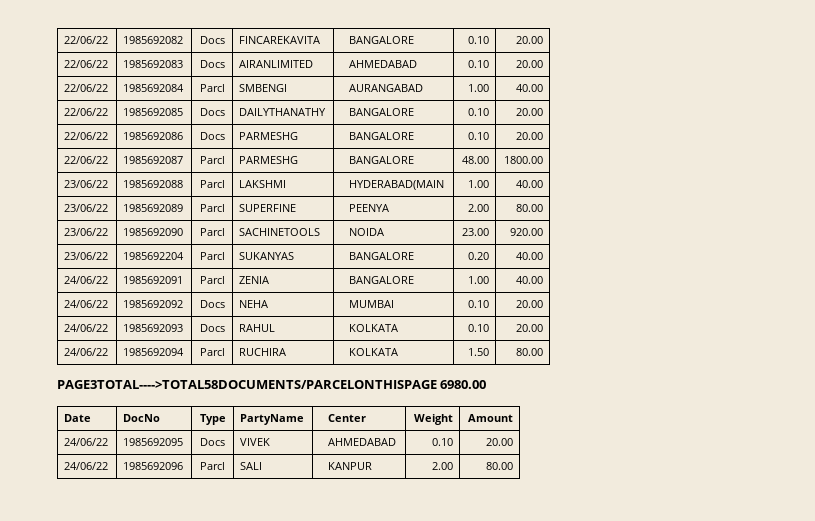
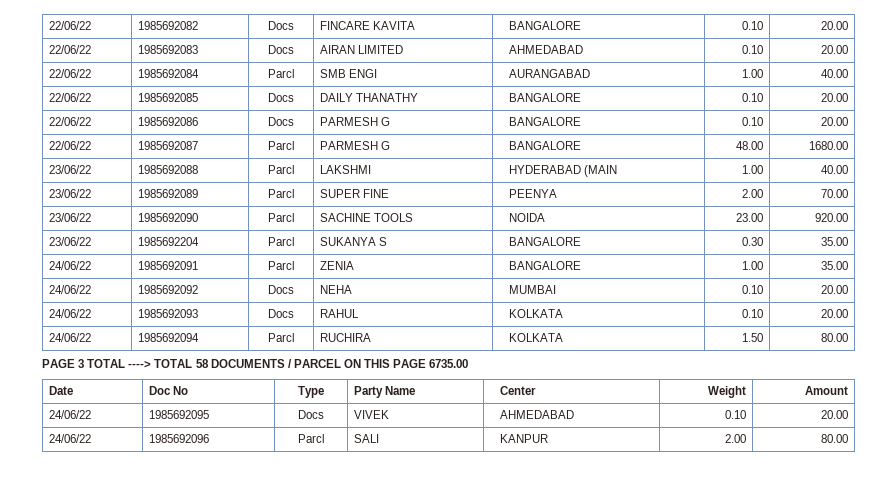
- 22/06/22 | 1985692082 | Docs | FINCAREKAVITA | BANGALORE | 0.10 | 20.00
+ 22/06/22 | 1985692082 | Docs | FINCARE KAVITA | BANGALORE | 0.10 | 20.00
- 22/06/22 | 1985692083 | Docs | AIRANLIMITED | AHMEDABAD | 0.10 | 20.00
+ 22/06/22 | 1985692083 | Docs | AIRAN LIMITED | AHMEDABAD | 0.10 | 20.00
- 22/06/22 | 1985692084 | Parcl | SMBENGI | AURANGABAD | 1.00 | 40.00
+ 22/06/22 | 1985692084 | Parcl | SMB ENGI | AURANGABAD | 1.00 | 40.00
- 22/06/22 | 1985692085 | Docs | DAILYTHANATHY | BANGALORE | 0.10 | 20.00
+ 22/06/22 | 1985692085 | Docs | DAILY THANATHY | BANGALORE | 0.10 | 20.00
- 22/06/22 | 1985692086 | Docs | PARMESHG | BANGALORE | 0.10 | 20.00
+ 22/06/22 | 1985692086 | Docs | PARMESH G | BANGALORE | 0.10 | 20.00
- 22/06/22 | 1985692087 | Parcl | PARMESHG | BANGALORE | 48.00 | 1800.00
+ 22/06/22 | 1985692087 | Parcl | PARMESH G | BANGALORE | 48.00 | 1680.00
- 23/06/22 | 1985692088 | Parcl | LAKSHMI | HYDERABAD(MAIN | 1.00 | 40.00
+ 23/06/22 | 1985692088 | Parcl | LAKSHMI | HYDERABAD (MAIN | 1.00 | 40.00
- 23/06/22 | 1985692089 | Parcl | SUPERFINE | PEENYA | 2.00 | 80.00
+ 23/06/22 | 1985692089 | Parcl | SUPER FINE | PEENYA | 2.00 | 70.00
- 23/06/22 | 1985692090 | Parcl | SACHINETOOLS | NOIDA | 23.00 | 920.00
+ 23/06/22 | 1985692090 | Parcl | SACHINE TOOLS | NOIDA | 23.00 | 920.00
- 23/06/22 | 1985692204 | Parcl | SUKANYAS | BANGALORE | 0.20 | 40.00
+ 23/06/22 | 1985692204 | Parcl | SUKANYA S | BANGALORE | 0.30 | 35.00
- 24/06/22 | 1985692091 | Parcl | ZENIA | BANGALORE | 1.00 | 40.00
+ 24/06/22 | 1985692091 | Parcl | ZENIA | BANGALORE | 1.00 | 35.00
- PAGE3TOTAL---->TOTAL58DOCUMENTS/PARCELONTHISPAGE 6980.00
+ PAGE 3 TOTAL ----> TOTAL 58 DOCUMENTS / PARCEL ON THIS PAGE 6735.00
- Date | DocNo | Type | PartyName | Center | Weight | Amount
+ Date | Doc No | Type | Party Name | Center | Weight | Amount

